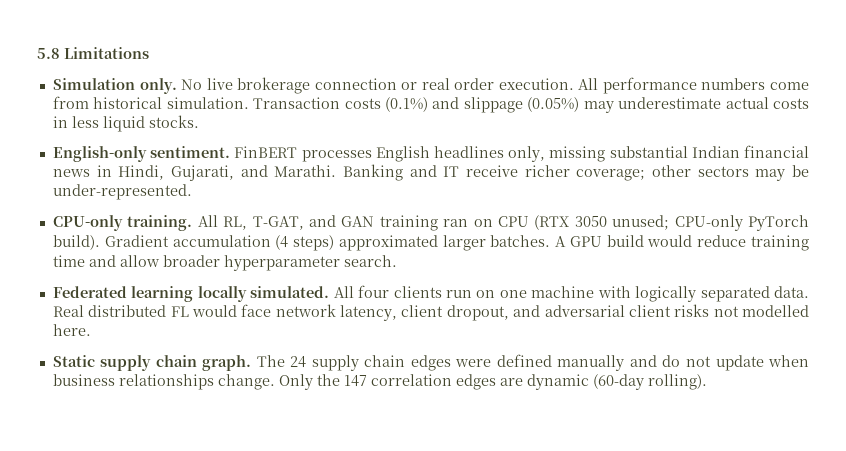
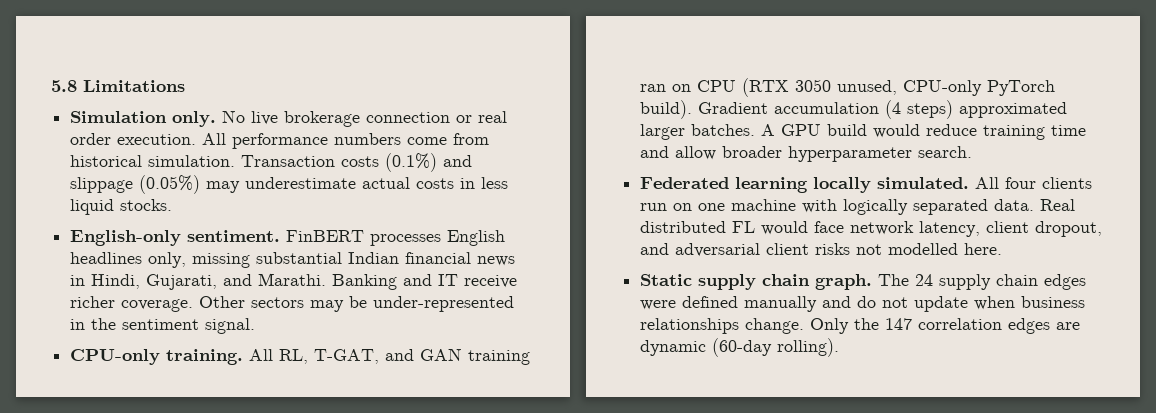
- Banking and IT receive richer coverage; other sectors may be under-represented.
+ Banking and IT receive richer coverage. Other sectors may be under-represented in the sentiment signal.
- All RL, T-GAT, and GAN training ran on CPU (RTX 3050 unused; CPU-only PyTorch build).
+ All RL, T-GAT, and GAN training ran on CPU (RTX 3050 unused, CPU-only PyTorch build).

